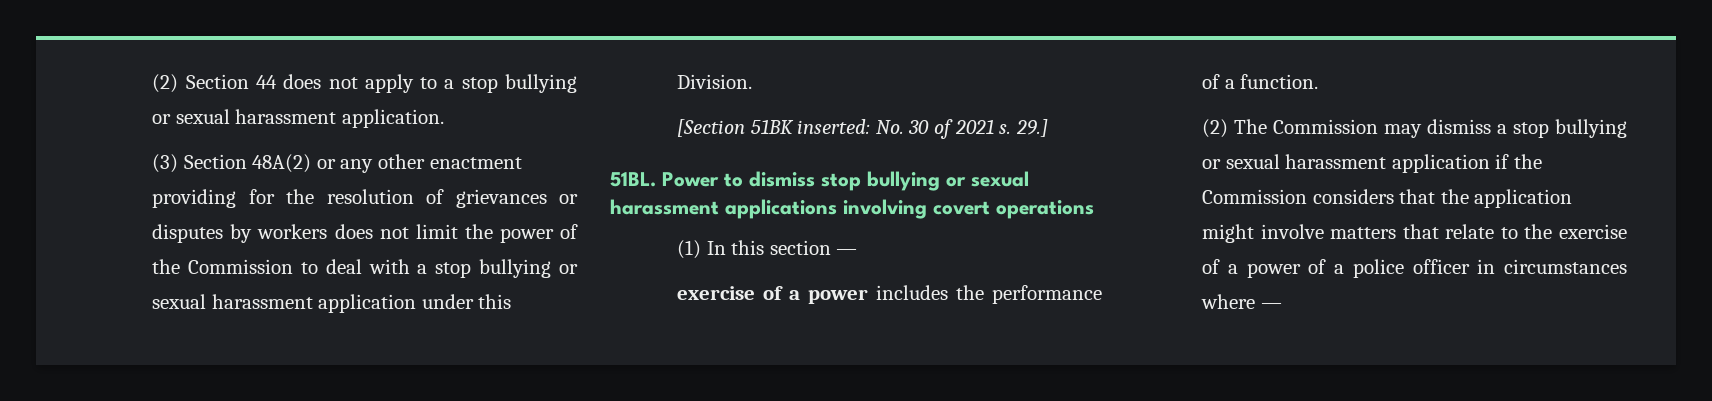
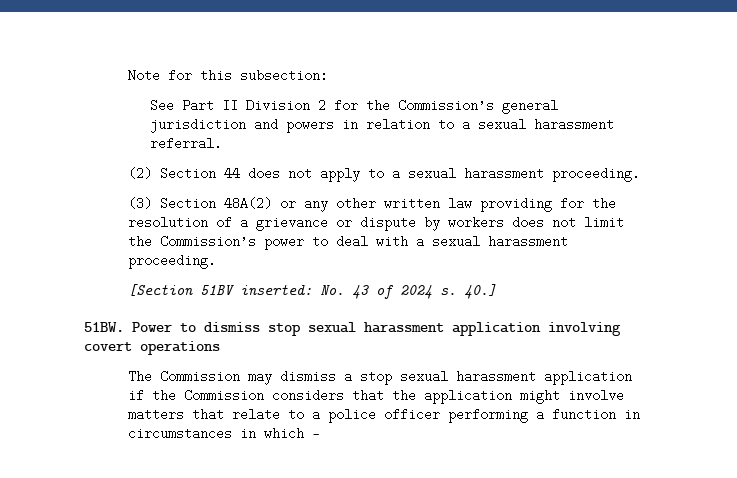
+ Note for this subsection:
+ See Part II Division 2 for the Commission’s general jurisdiction and powers in relation to a sexual harassment referral.
- (2) Section 44 does not apply to a stop bullying or sexual harassment application.
+ (2) Section 44 does not apply to a sexual harassment proceeding.
- (3) Section 48A(2) or any other enactment providing for the resolution of grievances or disputes by workers does not limit the power of the Commission to deal with a stop bullying or sexual harassment application under this Division.
+ (3) Section 48A(2) or any other written law providing for the resolution of a grievance or dispute by workers does not limit the Commission’s power to deal with a sexual harassment proceeding.
- [Section 51BK inserted: No. 30 of 2021 s. 29.]
- 51BL.
+ [Section 51BV inserted: No. 43 of 2024 s. 40.]
+ 51BW.
- Power to dismiss stop bullying or sexual harassment applications involving covert operations
+ Power to dismiss stop sexual harassment application involving covert operations
- (1) In this section —
- exercise of a power includes the performance of a function.
- (2) The Commission may dismiss a stop bullying or sexual harassment application if the Commission considers that the application might involve matters that relate to the exercise of a power of a police officer in circumstances where —
+ The Commission may dismiss a stop sexual harassment application if the Commission considers that the application might involve matters that relate to a police officer performing a function in circumstances in which —

